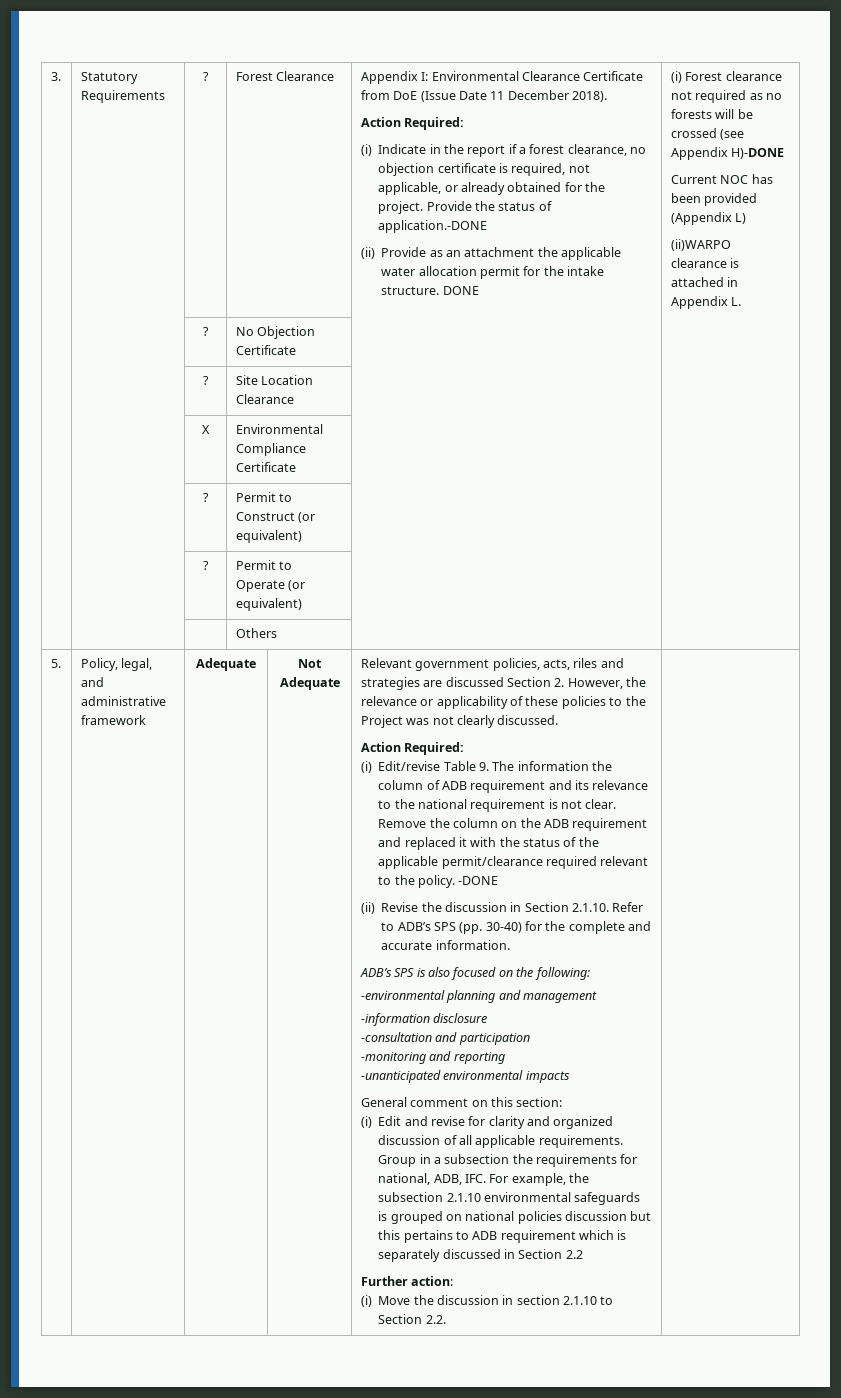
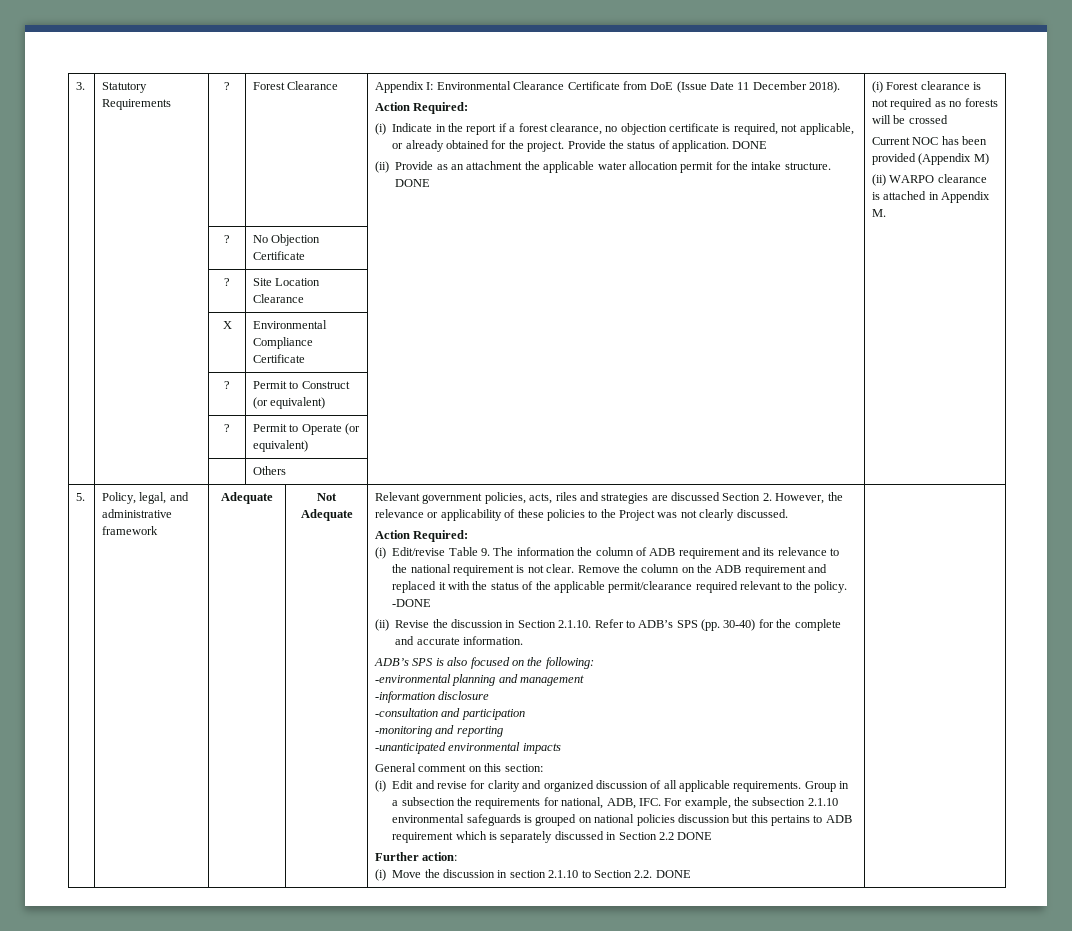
- Provide the status of application.-DONE
+ Provide the status of application. DONE
- (i) Forest clearance not required as no forests will be crossed (see Appendix H)-DONE
+ (i) Forest clearance is not required as no forests will be crossed
- Current NOC has been provided (Appendix L)
- (ii)WARPO clearance is attached in Appendix L.
+ Current NOC has been provided (Appendix M)
+ (ii) WARPO clearance is attached in Appendix M.
- Group in a subsection the requirements for national, ADB, IFC. For example, the subsection 2.1.10 environmental safeguards is grouped on national policies discussion but this pertains to ADB requirement which is separately discussed in Section 2.2
+ Group in a subsection the requirements for national, ADB, IFC. For example, the subsection 2.1.10 environmental safeguards is grouped on national policies discussion but this pertains to ADB requirement which is separately discussed in Section 2.2 DONE
- (i) Move the discussion in section 2.1.10 to Section 2.2.
+ (i) Move the discussion in section 2.1.10 to Section 2.2. DONE

